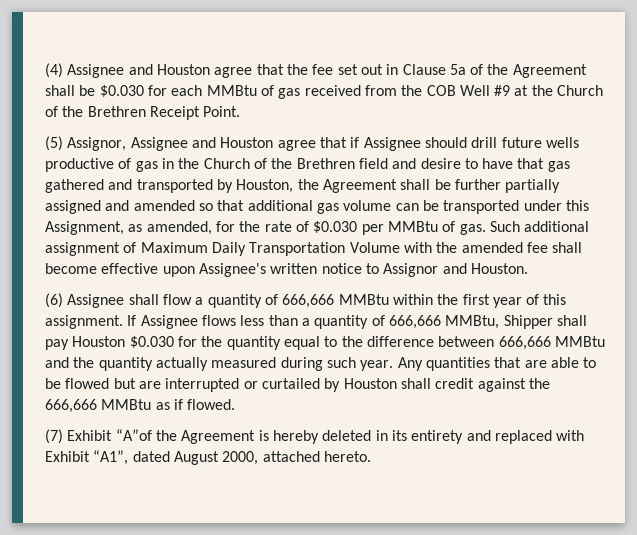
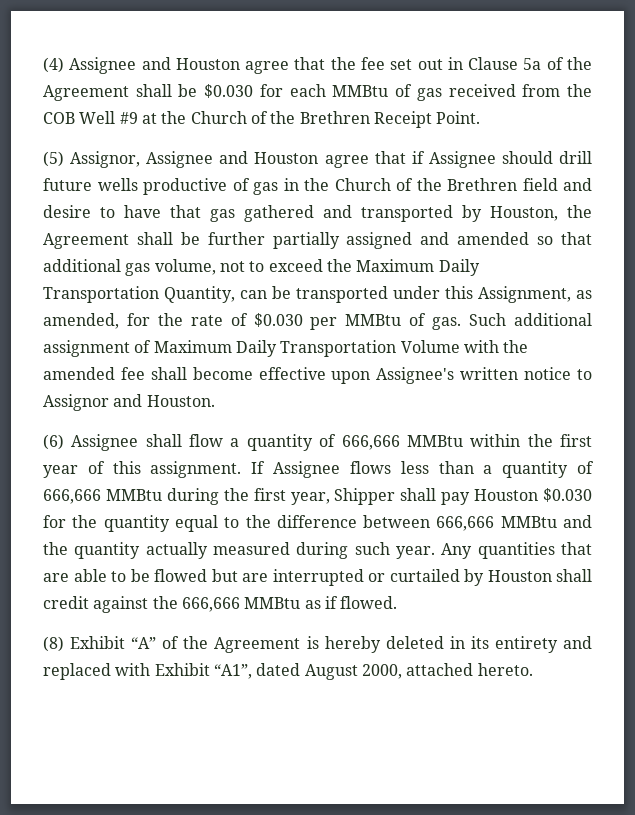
- (5) Assignor, Assignee and Houston agree that if Assignee should drill future wells productive of gas in the Church of the Brethren field and desire to have that gas gathered and transported by Houston, the Agreement shall be further partially assigned and amended so that additional gas volume can be transported under this Assignment, as amended, for the rate of $0.030 per MMBtu of gas.
+ (5) Assignor, Assignee and Houston agree that if Assignee should drill future wells productive of gas in the Church of the Brethren field and desire to have that gas gathered and transported by Houston, the Agreement shall be further partially assigned and amended so that additional gas volume, not to exceed the Maximum Daily Transportation Quantity, can be transported under this Assignment, as amended, for the rate of $0.030 per MMBtu of gas.
- If Assignee flows less than a quantity of 666,666 MMBtu, Shipper shall pay Houston $0.030 for the quantity equal to the difference between 666,666 MMBtu and the quantity actually measured during such year.
+ If Assignee flows less than a quantity of 666,666 MMBtu during the first year, Shipper shall pay Houston $0.030 for the quantity equal to the difference between 666,666 MMBtu and the quantity actually measured during such year.
- (7) Exhibit “A”of the Agreement is hereby deleted in its entirety and replaced with Exhibit “A1”, dated August 2000, attached hereto.
+ (8) Exhibit “A” of the Agreement is hereby deleted in its entirety and replaced with Exhibit “A1”, dated August 2000, attached hereto.

